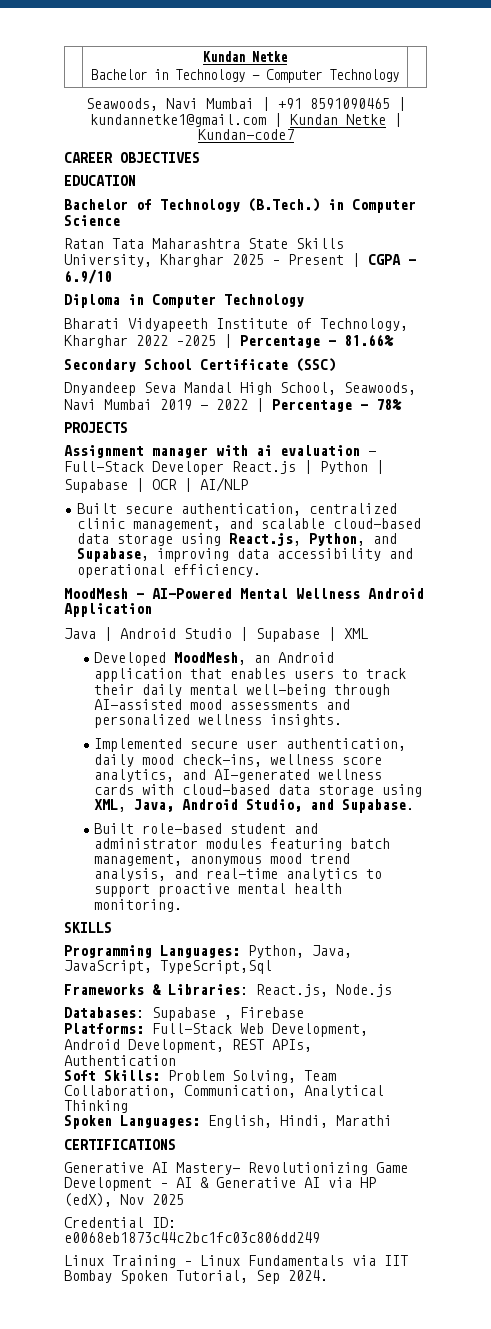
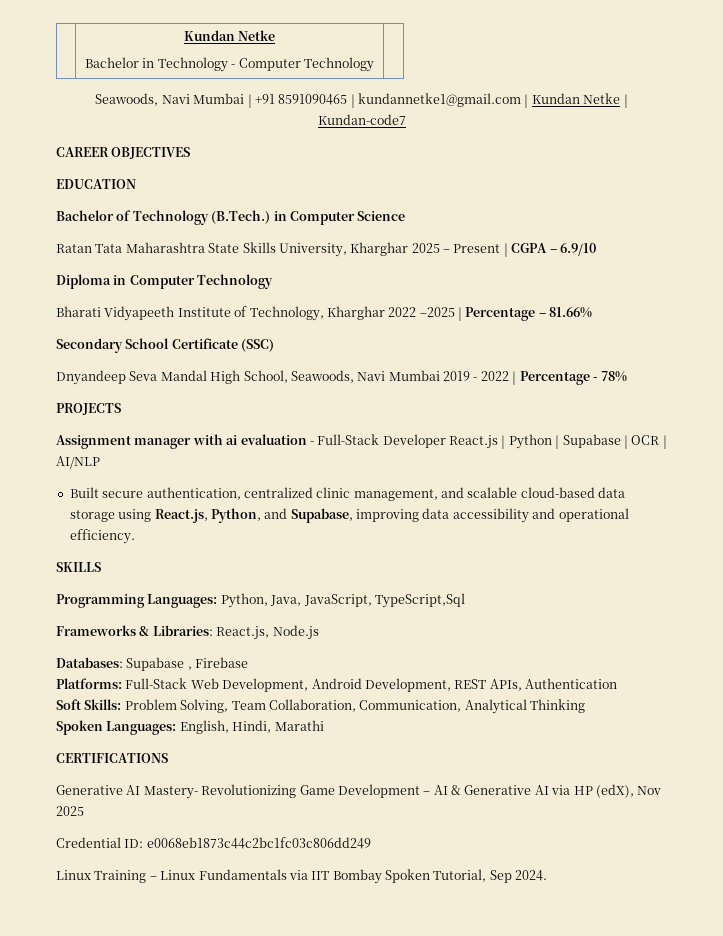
- MoodMesh – AI-Powered Mental Wellness Android Application
- Java | Android Studio | Supabase | XML
- Developed MoodMesh, an Android application that enables users to track their daily mental well-being through AI-assisted mood assessments and personalized wellness insights.
- Implemented secure user authentication, daily mood check-ins, wellness score analytics, and AI-generated wellness cards with cloud-based data storage using XML, Java, Android Studio, and Supabase.
- Built role-based student and administrator modules featuring batch management, anonymous mood trend analysis, and real-time analytics to support proactive mental health monitoring.

